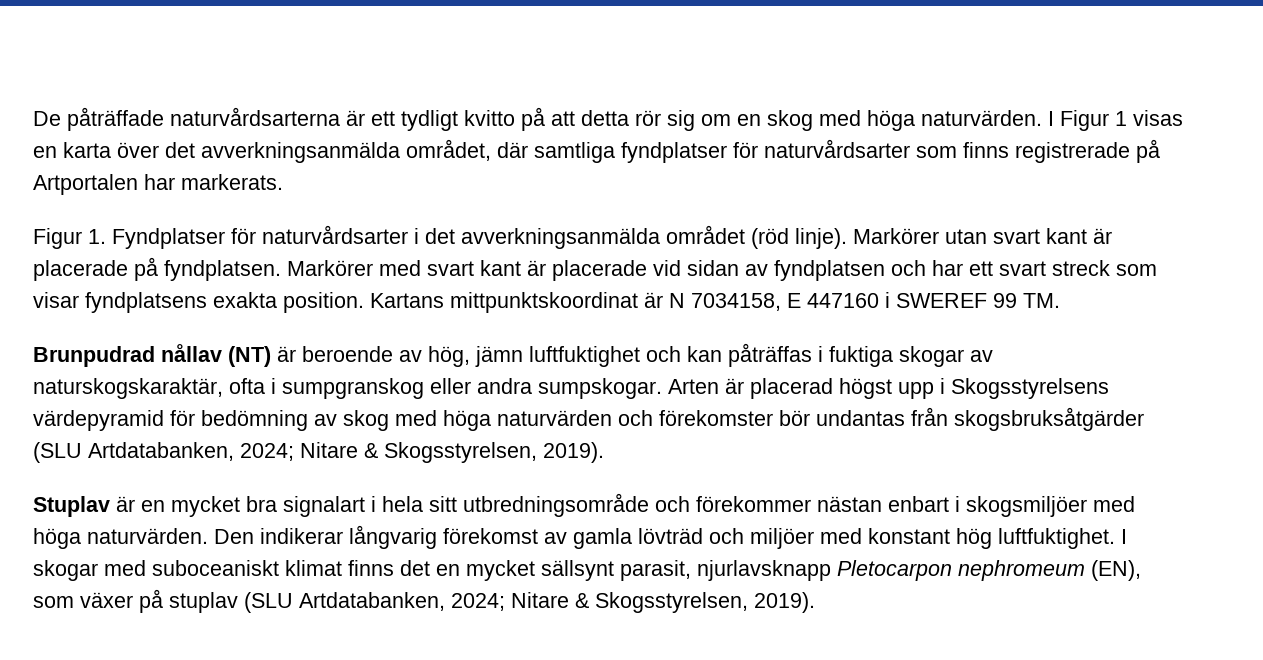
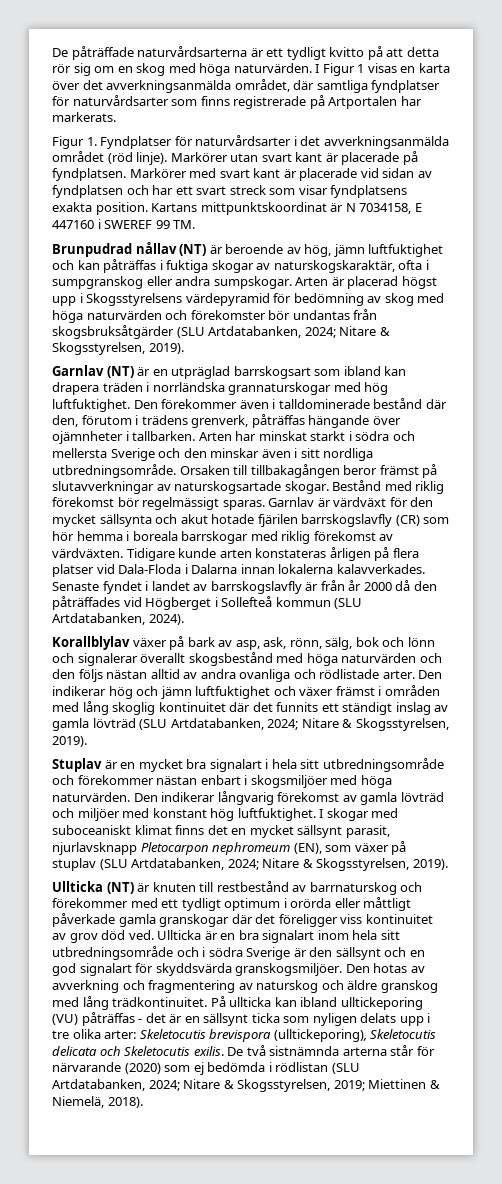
+ Garnlav (NT) är en utpräglad barrskogsart som ibland kan drapera träden i norrländska grannaturskogar med hög luftfuktighet. Den förekommer även i talldominerade bestånd där den, förutom i trädens grenverk, påträffas hängande över ojämnheter i tallbarken. Arten har minskat starkt i södra och mellersta Sverige och den minskar även i sitt nordliga utbredningsområde. Orsaken till tillbakagången beror främst på slutavverkningar av naturskogsartade skogar. Bestånd med riklig förekomst bör regelmässigt sparas. Garnlav är värdväxt för den mycket sällsynta och akut hotade fjärilen barrskogslavfly (CR) som hör hemma i boreala barrskogar med riklig förekomst av värdväxten. Tidigare kunde arten konstateras årligen på flera platser vid Dala-Floda i Dalarna innan lokalerna kalavverkades. Senaste fyndet i landet av barrskogslavfly är från år 2000 då den påträffades vid Högberget i Sollefteå kommun (SLU Artdatabanken, 2024).
+ Korallblylav växer på bark av asp, ask, rönn, sälg, bok och lönn och signalerar överallt skogsbestånd med höga naturvärden och den följs nästan alltid av andra ovanliga och rödlistade arter. Den indikerar hög och jämn luftfuktighet och växer främst i områden med lång skoglig kontinuitet där det funnits ett ständigt inslag av gamla lövträd (SLU Artdatabanken, 2024; Nitare & Skogsstyrelsen, 2019).
+ Ullticka (NT) är knuten till restbestånd av barrnaturskog och förekommer med ett tydligt optimum i orörda eller måttligt påverkade gamla granskogar där det föreligger viss kontinuitet av grov död ved. Ullticka är en bra signalart inom hela sitt utbredningsområde och i södra Sverige är den sällsynt och en god signalart för skyddsvärda granskogsmiljöer. Den hotas av avverkning och fragmentering av naturskog och äldre granskog med lång trädkontinuitet. På ullticka kan ibland ulltickeporing (VU) påträffas - det är en sällsynt ticka som nyligen delats upp i tre olika arter: Skeletocutis brevispora (ulltickeporing), Skeletocutis delicata och Skeletocutis exilis. De två sistnämnda arterna står för närvarande (2020) som ej bedömda i rödlistan (SLU Artdatabanken, 2024; Nitare & Skogsstyrelsen, 2019; Miettinen & Niemelä, 2018).

